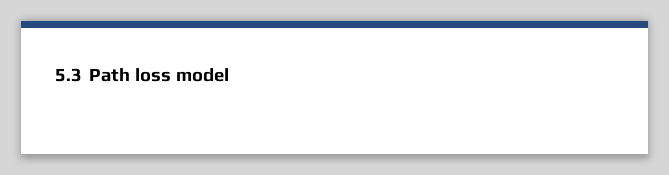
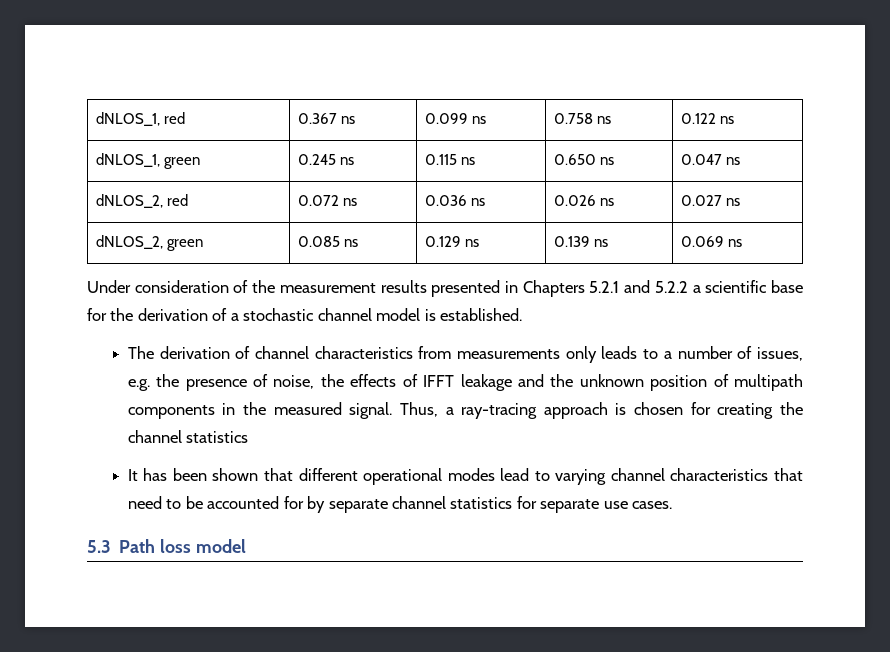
+ dNLOS_1, red | 0.367 ns | 0.099 ns | 0.758 ns | 0.122 ns
+ dNLOS_1, green | 0.245 ns | 0.115 ns | 0.650 ns | 0.047 ns
+ dNLOS_2, red | 0.072 ns | 0.036 ns | 0.026 ns | 0.027 ns
+ dNLOS_2, green | 0.085 ns | 0.129 ns | 0.139 ns | 0.069 ns
+ Under consideration of the measurement results presented in Chapters 5.2.1 and 5.2.2 a scientific base for the derivation of a stochastic channel model is established.
+ The derivation of channel characteristics from measurements only leads to a number of issues, e.g. the presence of noise, the effects of IFFT leakage and the unknown position of multipath components in the measured signal. Thus, a ray-tracing approach is chosen for creating the channel statistics
+ It has been shown that different operational modes lead to varying channel characteristics that need to be accounted for by separate channel statistics for separate use cases.

